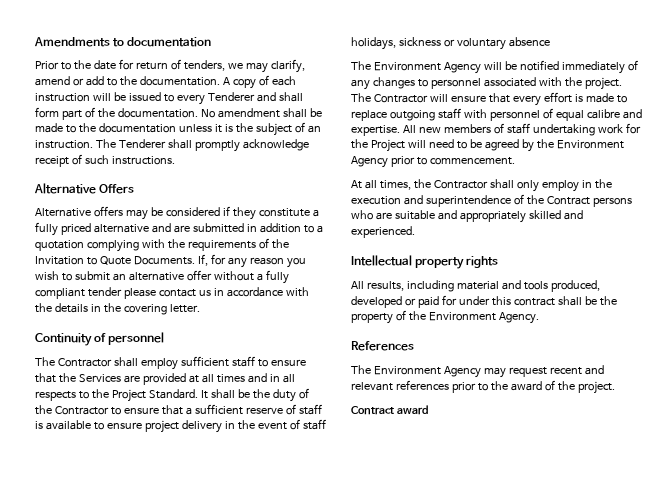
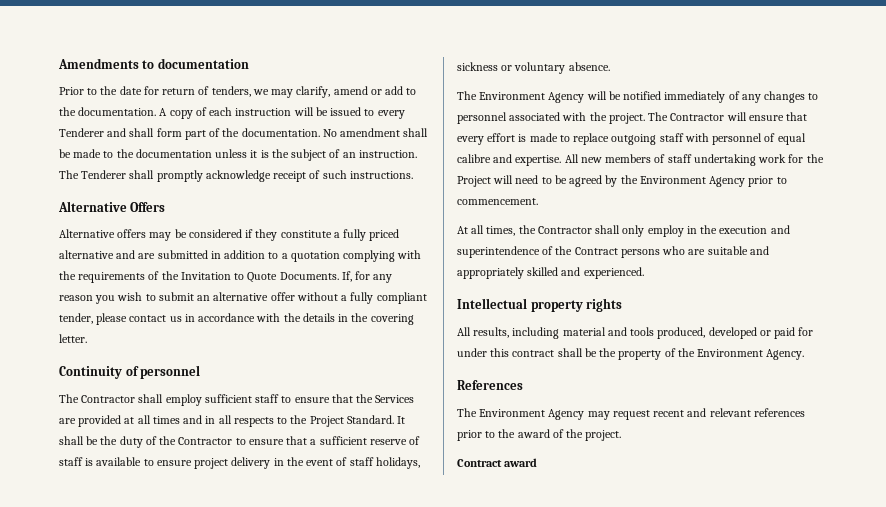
- If, for any reason you wish to submit an alternative offer without a fully compliant tender please contact us in accordance with the details in the covering letter.
+ If, for any reason you wish to submit an alternative offer without a fully compliant tender, please contact us in accordance with the details in the covering letter.
- It shall be the duty of the Contractor to ensure that a sufficient reserve of staff is available to ensure project delivery in the event of staff holidays, sickness or voluntary absence
+ It shall be the duty of the Contractor to ensure that a sufficient reserve of staff is available to ensure project delivery in the event of staff holidays, sickness or voluntary absence.

